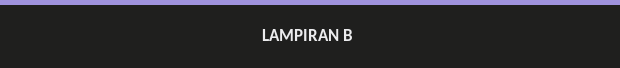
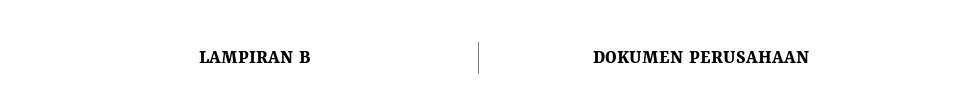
+ DOKUMEN PERUSAHAAN

